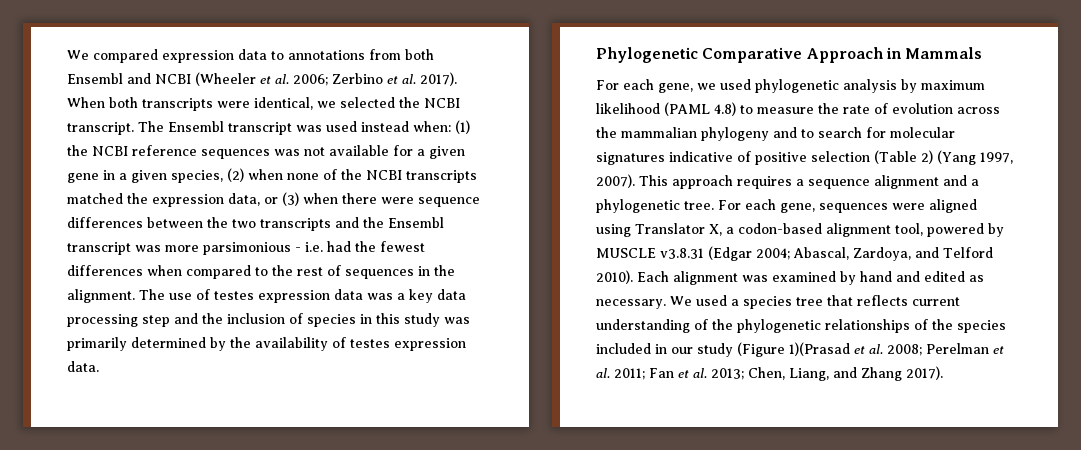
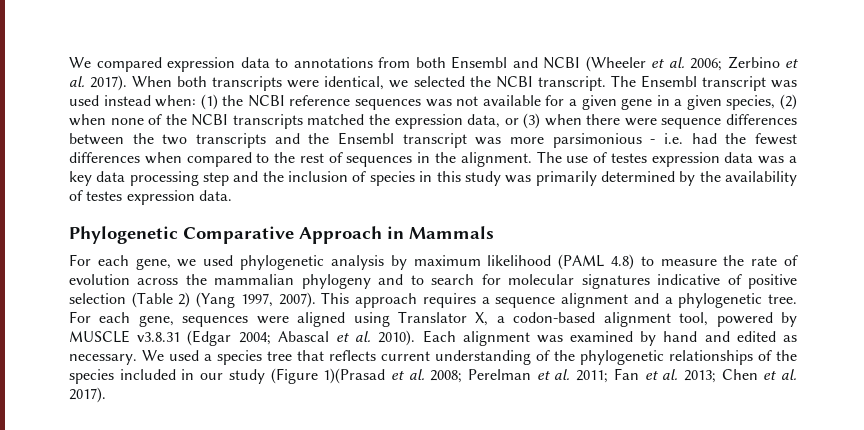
- For each gene, sequences were aligned using Translator X, a codon-based alignment tool, powered by MUSCLE v3.8.31 (Edgar 2004; Abascal, Zardoya, and Telford 2010).
+ For each gene, sequences were aligned using Translator X, a codon-based alignment tool, powered by MUSCLE v3.8.31 (Edgar 2004; Abascal et al. 2010).
- We used a species tree that reflects current understanding of the phylogenetic relationships of the species included in our study (Figure 1)(Prasad et al. 2008; Perelman et al. 2011; Fan et al. 2013; Chen, Liang, and Zhang 2017).
+ We used a species tree that reflects current understanding of the phylogenetic relationships of the species included in our study (Figure 1)(Prasad et al. 2008; Perelman et al. 2011; Fan et al. 2013; Chen et al. 2017).

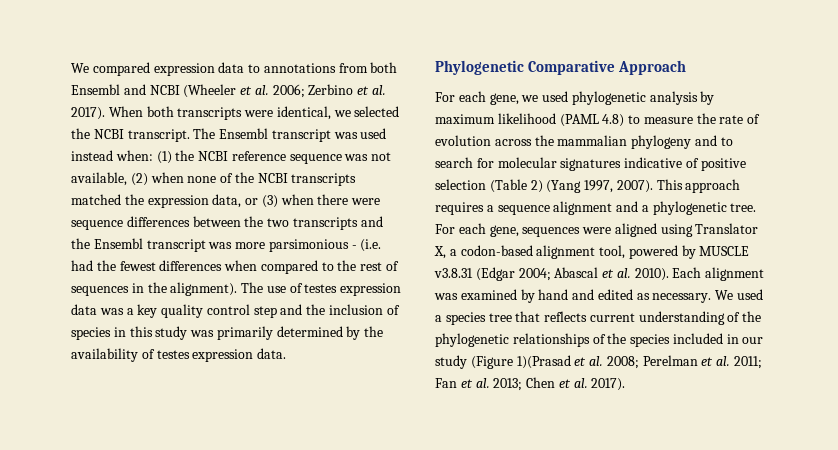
- The Ensembl transcript was used instead when: (1) the NCBI reference sequences was not available for a given gene in a given species, (2) when none of the NCBI transcripts matched the expression data, or (3) when there were sequence differences between the two transcripts and the Ensembl transcript was more parsimonious - i.e. had the fewest differences when compared to the rest of sequences in the alignment.
+ The Ensembl transcript was used instead when: (1) the NCBI reference sequence was not available, (2) when none of the NCBI transcripts matched the expression data, or (3) when there were sequence differences between the two transcripts and the Ensembl transcript was more parsimonious - (i.e. had the fewest differences when compared to the rest of sequences in the alignment).
- The use of testes expression data was a key data processing step and the inclusion of species in this study was primarily determined by the availability of testes expression data.
+ The use of testes expression data was a key quality control step and the inclusion of species in this study was primarily determined by the availability of testes expression data.
- Phylogenetic Comparative Approach in Mammals
+ Phylogenetic Comparative Approach

